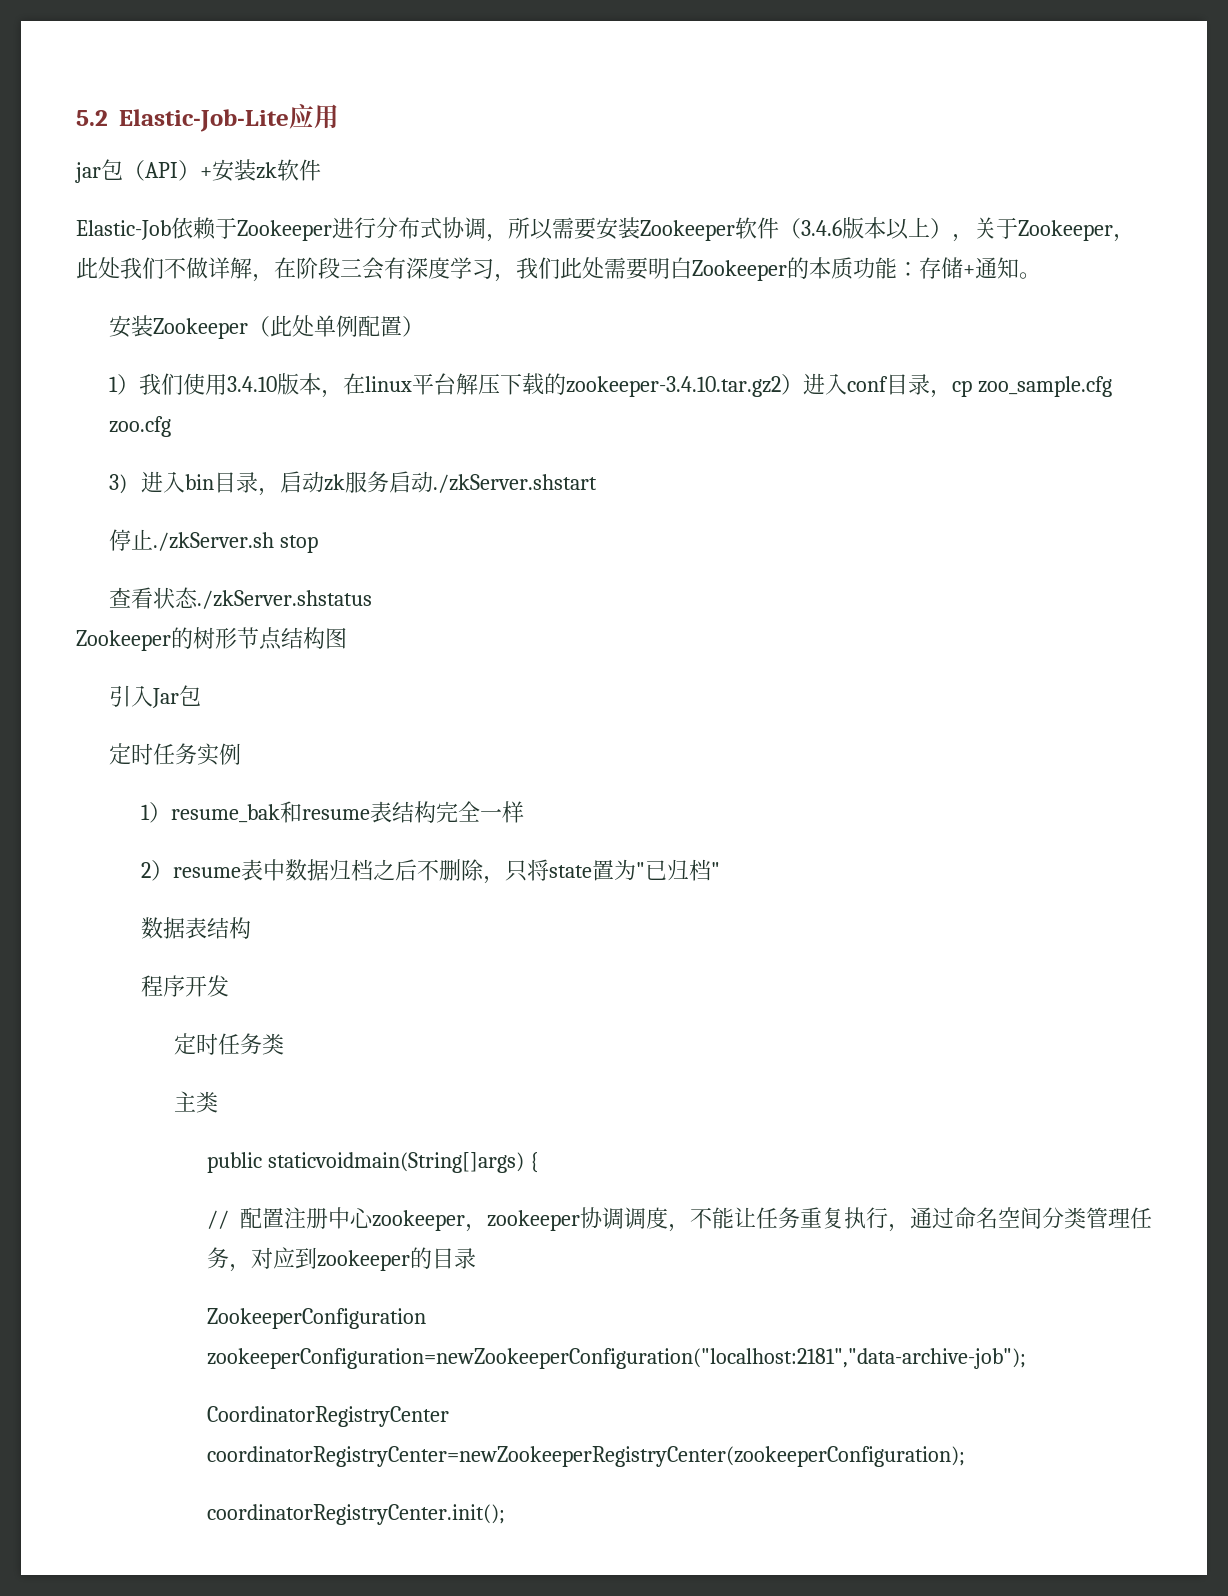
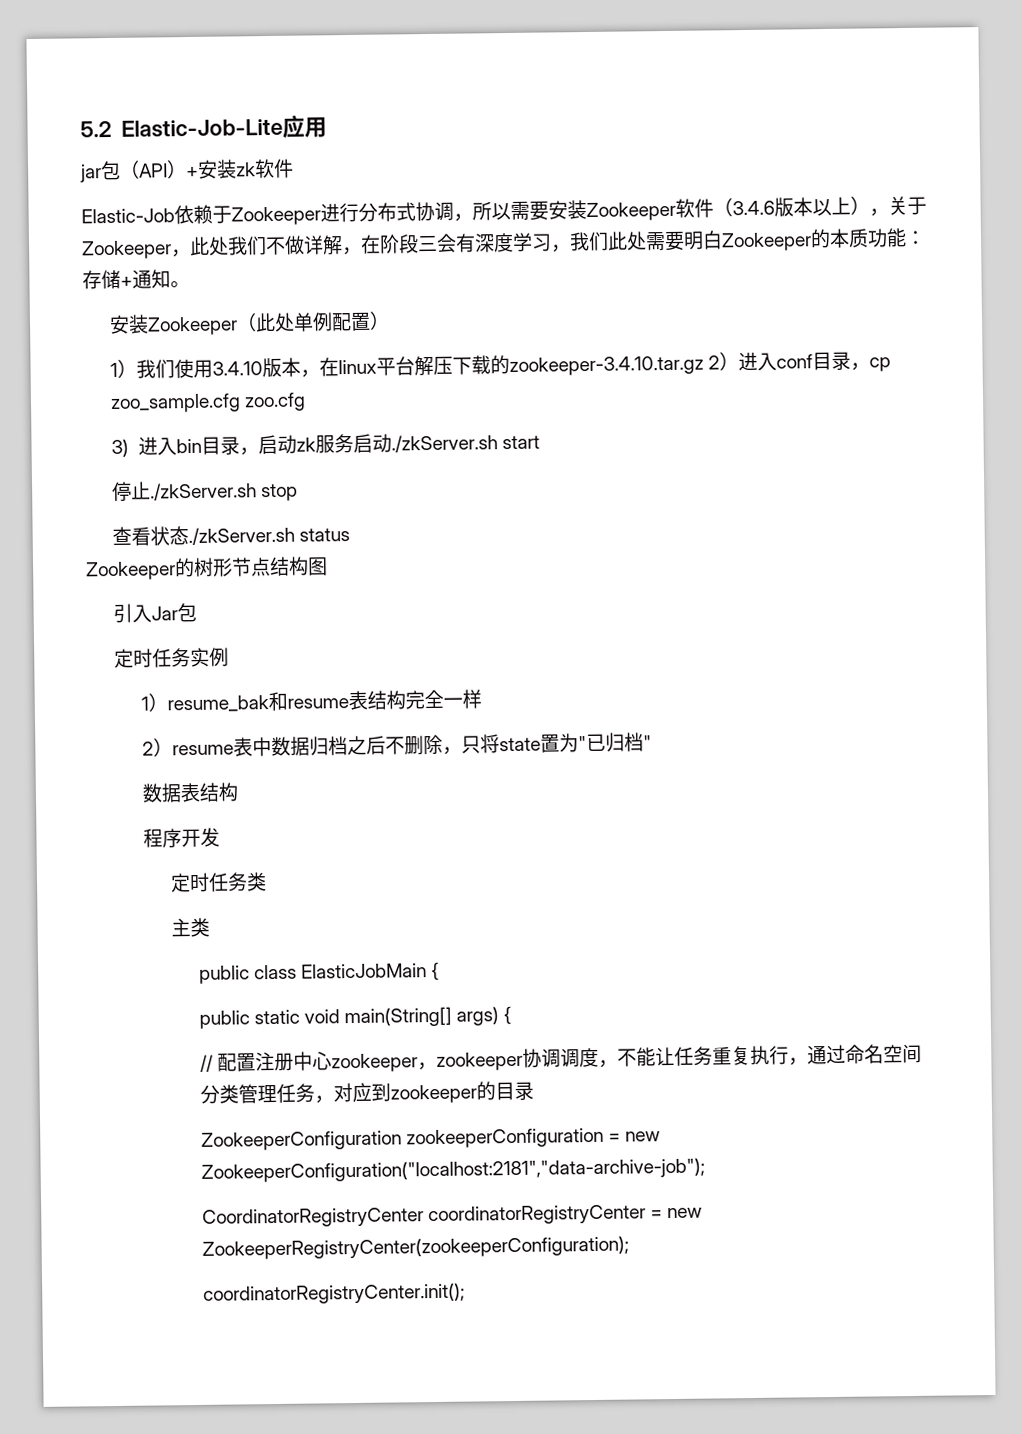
- 1）我们使⽤3.4.10版本，在linux平台解压下载的zookeeper-3.4.10.tar.gz2）进⼊conf⽬录，cp zoo_sample.cfg zoo.cfg
+ 1）我们使⽤3.4.10版本，在linux平台解压下载的zookeeper-3.4.10.tar.gz 2）进⼊conf⽬录，cp zoo_sample.cfg zoo.cfg
- 3)进⼊bin⽬录，启动zk服务启动./zkServer.shstart
+ 3)进⼊bin⽬录，启动zk服务启动./zkServer.sh start
- 查看状态./zkServer.shstatus
+ 查看状态./zkServer.sh status
- public staticvoidmain(String[]args) {
+ public class ElasticJobMain {
+ public static void main(String[] args) {
- ZookeeperConfiguration zookeeperConfiguration=newZookeeperConfiguration("localhost:2181","data-archive-job");
- CoordinatorRegistryCenter coordinatorRegistryCenter=newZookeeperRegistryCenter(zookeeperConfiguration);
+ ZookeeperConfiguration zookeeperConfiguration = new ZookeeperConfiguration("localhost:2181","data-archive-job");
+ CoordinatorRegistryCenter coordinatorRegistryCenter = new ZookeeperRegistryCenter(zookeeperConfiguration);

